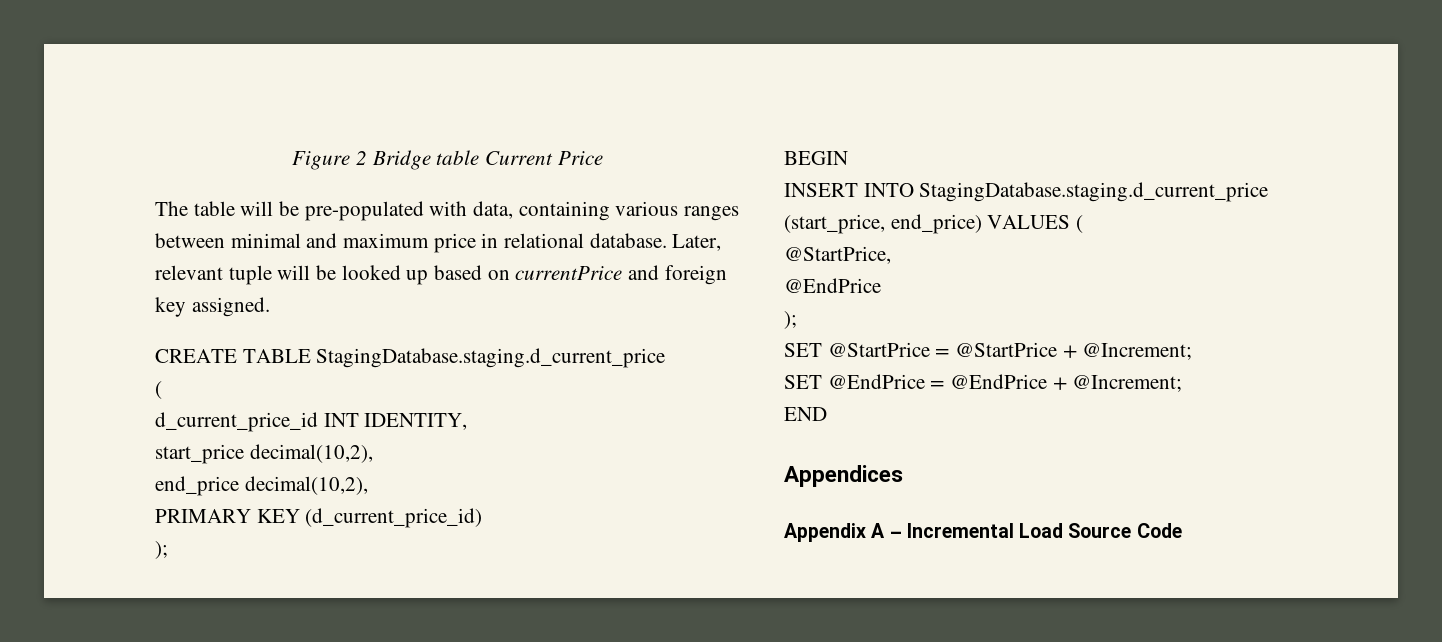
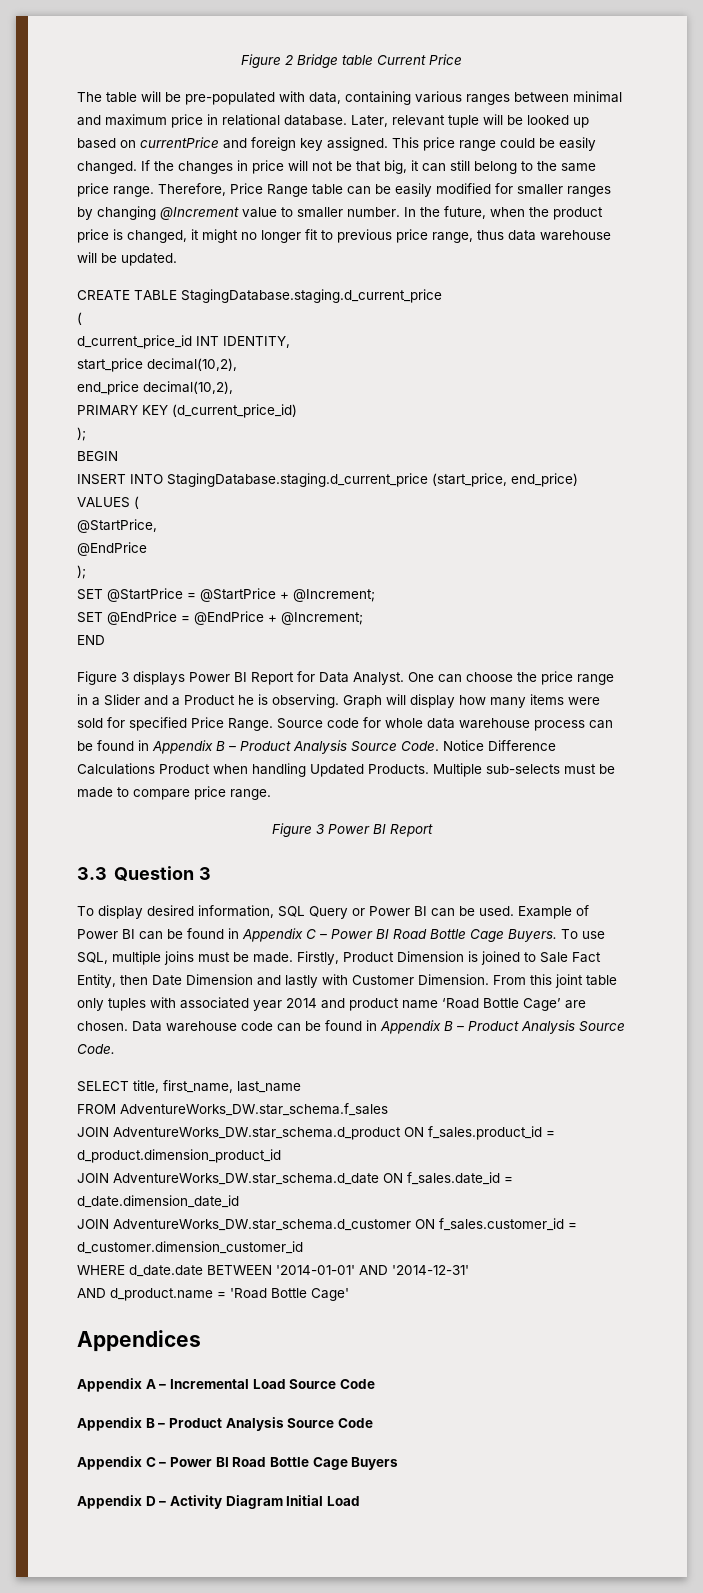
+ This price range could be easily changed. If the changes in price will not be that big, it can still belong to the same price range. Therefore, Price Range table can be easily modified for smaller ranges by changing @Increment value to smaller number. In the future, when the product price is changed, it might no longer fit to previous price range, thus data warehouse will be updated.
+ Figure 3 displays Power BI Report for Data Analyst. One can choose the price range in a Slider and a Product he is observing. Graph will display how many items were sold for specified Price Range. Source code for whole data warehouse process can be found in Appendix B – Product Analysis Source Code. Notice Difference Calculations Product when handling Updated Products. Multiple sub-selects must be made to compare price range.
+ Figure 3 Power BI Report
+ 3.3 Question 3
+ To display desired information, SQL Query or Power BI can be used. Example of Power BI can be found in Appendix C – Power BI Road Bottle Cage Buyers. To use SQL, multiple joins must be made. Firstly, Product Dimension is joined to Sale Fact Entity, then Date Dimension and lastly with Customer Dimension. From this joint table only tuples with associated year 2014 and product name ‘Road Bottle Cage’ are chosen. Data warehouse code can be found in Appendix B – Product Analysis Source Code.
+ SELECT title, first_name, last_name
+ FROM AdventureWorks_DW.star_schema.f_sales
+ JOIN AdventureWorks_DW.star_schema.d_product ON f_sales.product_id = d_product.dimension_product_id
+ JOIN AdventureWorks_DW.star_schema.d_date ON f_sales.date_id = d_date.dimension_date_id
+ JOIN AdventureWorks_DW.star_schema.d_customer ON f_sales.customer_id = d_customer.dimension_customer_id
+ WHERE d_date.date BETWEEN '2014-01-01' AND '2014-12-31'
+ AND d_product.name = 'Road Bottle Cage'
+ Appendix B – Product Analysis Source Code
+ Appendix C – Power BI Road Bottle Cage Buyers
+ Appendix D – Activity Diagram Initial Load

